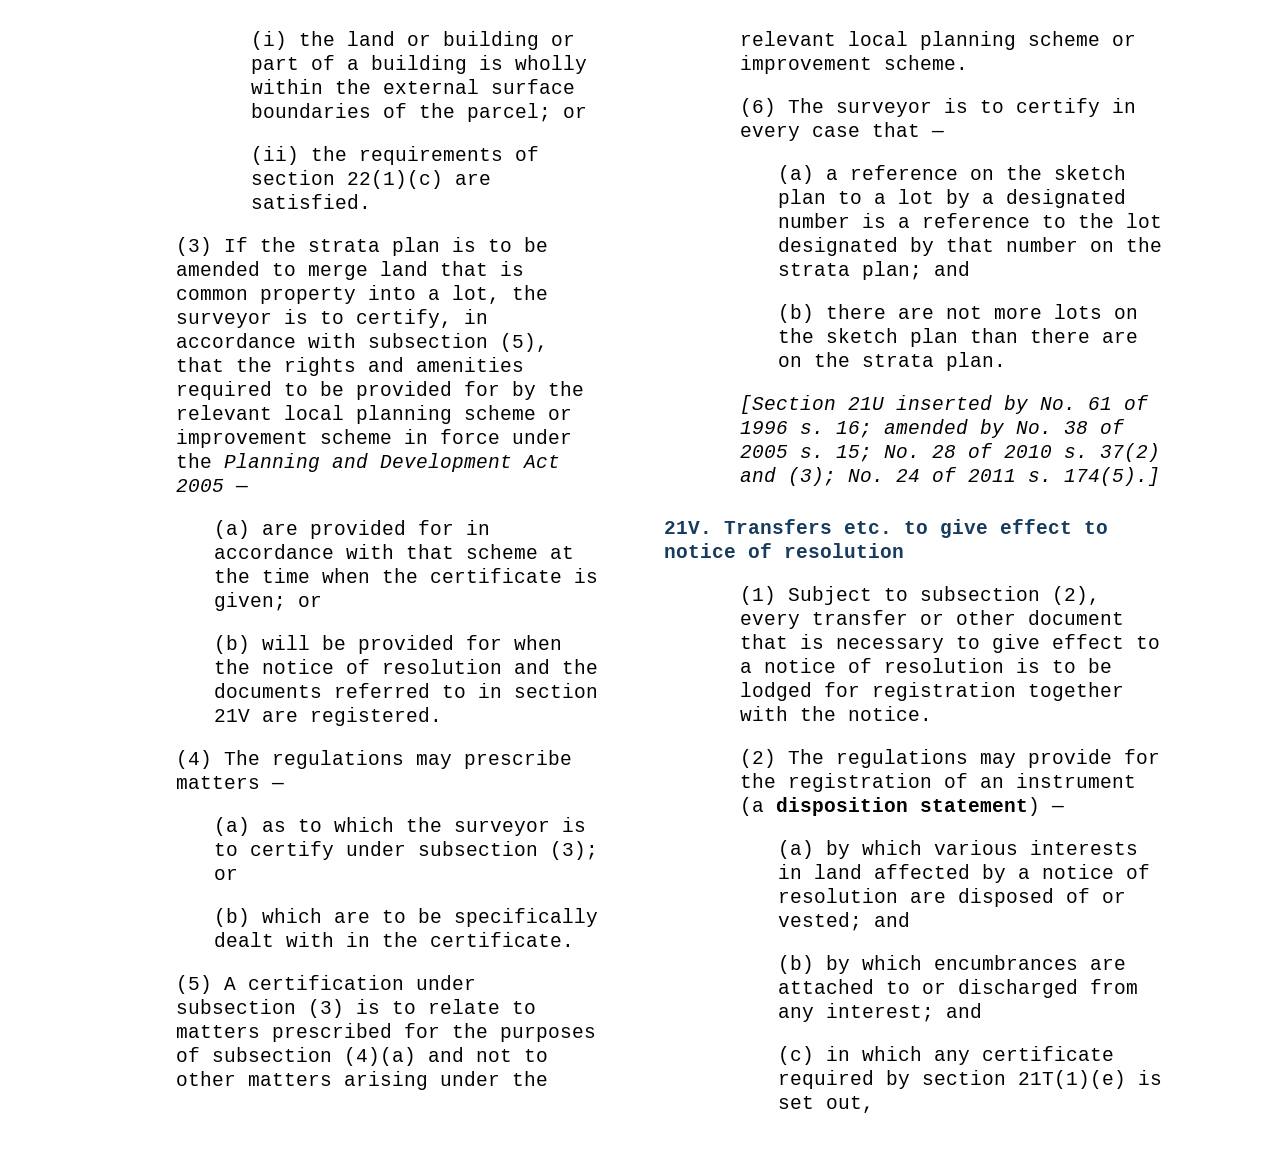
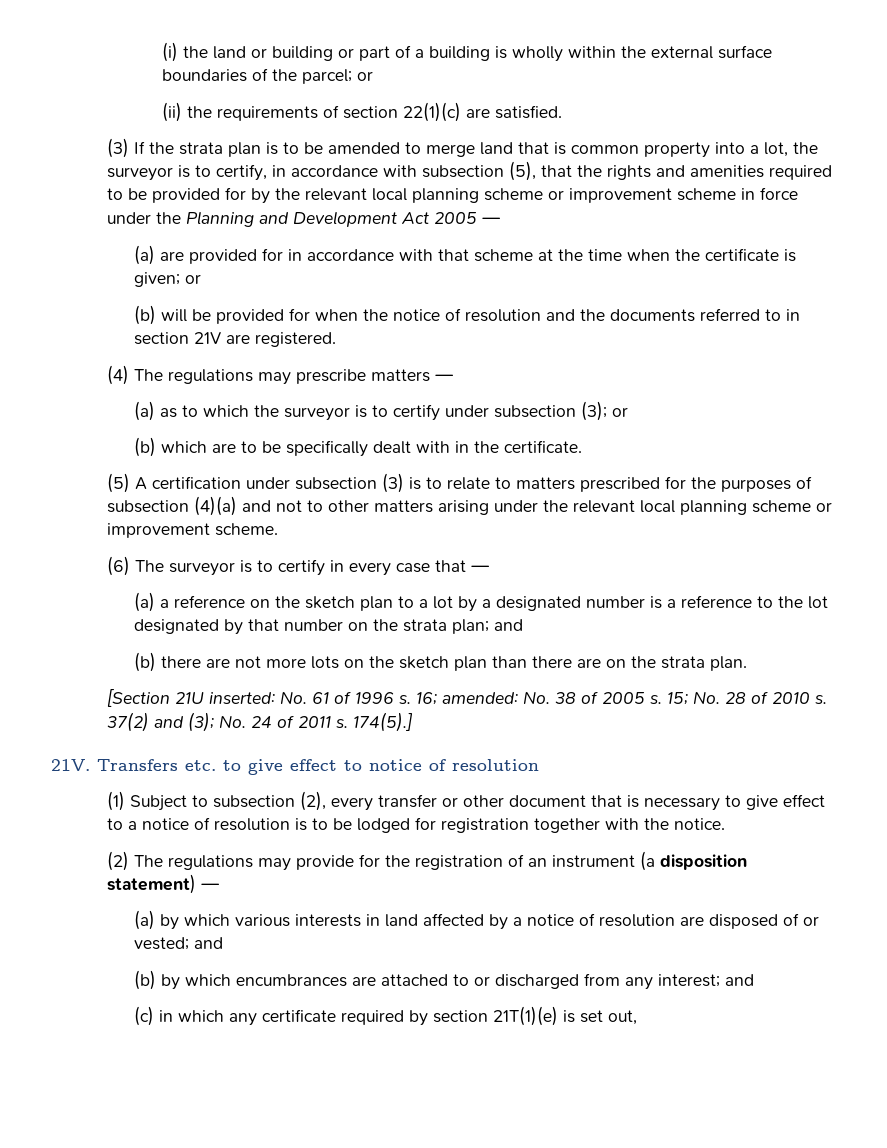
- [Section 21U inserted by No. 61 of 1996 s.
+ [Section 21U inserted: No. 61 of 1996 s.
- 16; amended by No. 38 of 2005 s.
+ 16; amended: No. 38 of 2005 s.

